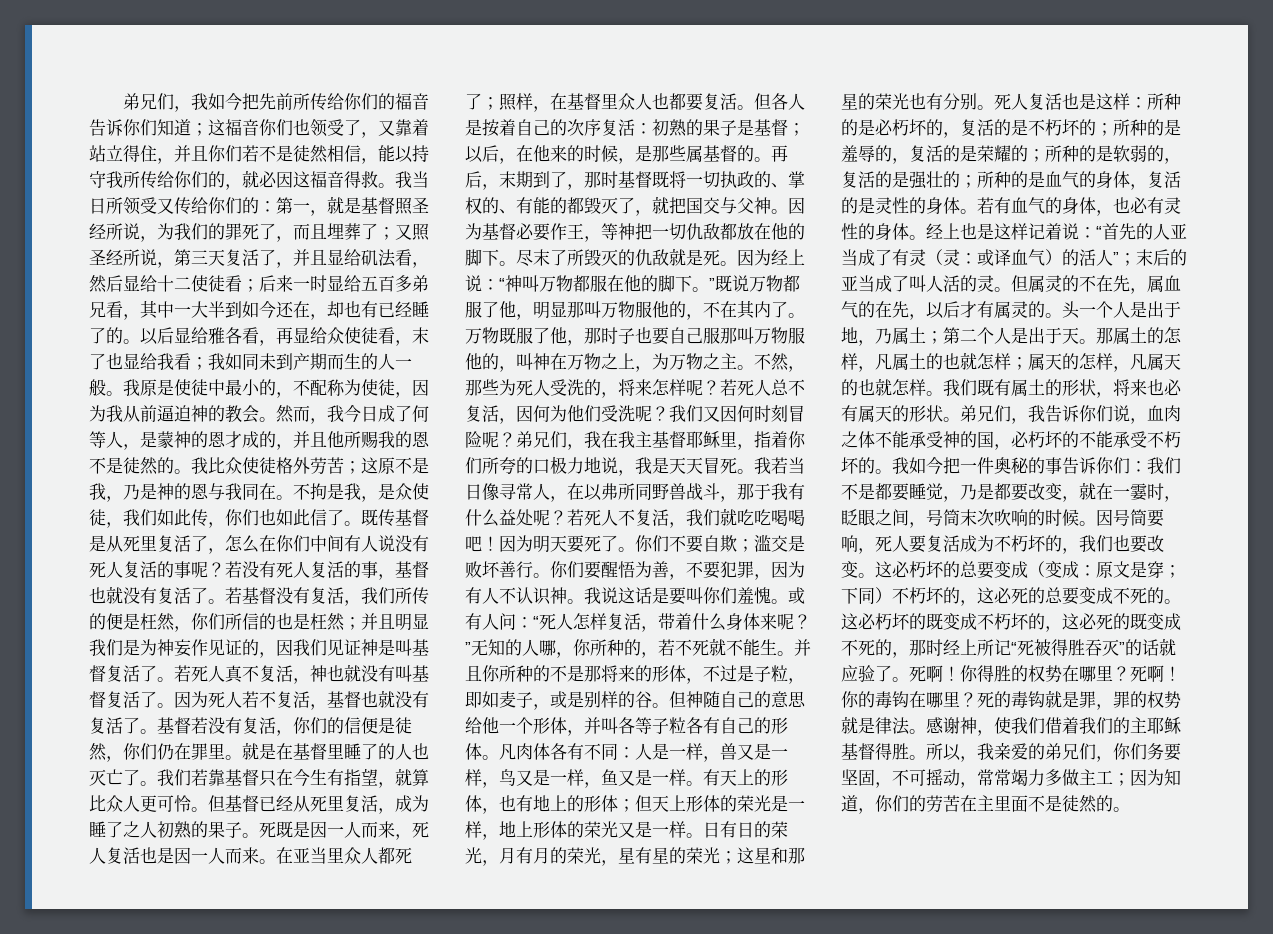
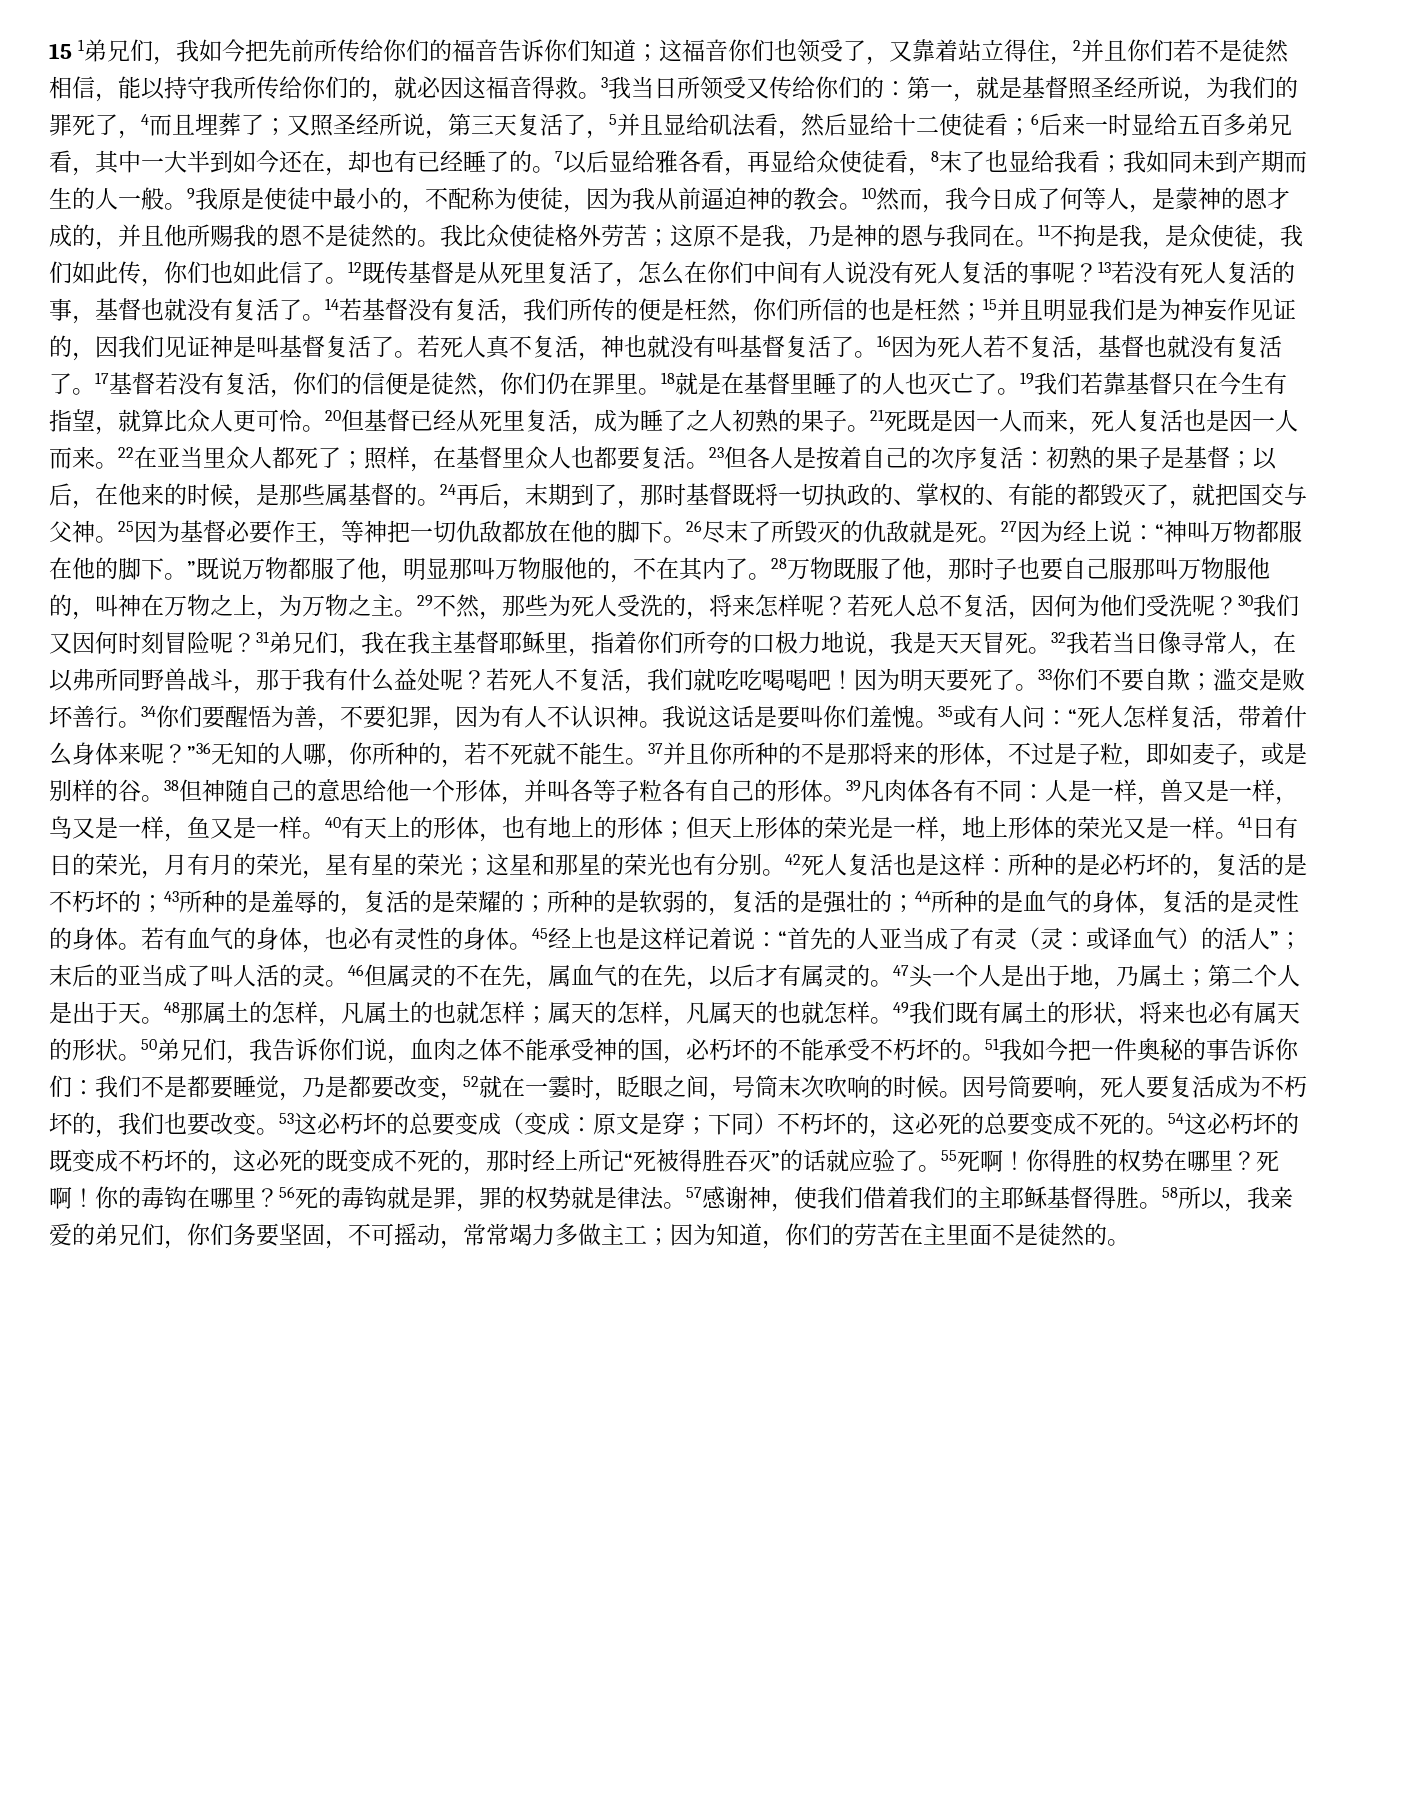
- 弟兄们，我如今把先前所传给你们的福音告诉你们知道；这福音你们也领受了，又靠着站立得住，并且你们若不是徒然相信，能以持守我所传给你们的，就必因这福音得救。
+ 15 1弟兄们，我如今把先前所传给你们的福音告诉你们知道；这福音你们也领受了，又靠着站立得住，2并且你们若不是徒然相信，能以持守我所传给你们的，就必因这福音得救。
- 我当日所领受又传给你们的：第一，就是基督照圣经所说，为我们的罪死了，而且埋葬了；又照圣经所说，第三天复活了，并且显给矶法看，然后显给十二使徒看；后来一时显给五百多弟兄看，其中一大半到如今还在，却也有已经睡了的。
+ 3我当日所领受又传给你们的：第一，就是基督照圣经所说，为我们的罪死了，4而且埋葬了；又照圣经所说，第三天复活了，5并且显给矶法看，然后显给十二使徒看；6后来一时显给五百多弟兄看，其中一大半到如今还在，却也有已经睡了的。
- 以后显给雅各看，再显给众使徒看，末了也显给我看；我如同未到产期而生的人一般。
+ 7以后显给雅各看，再显给众使徒看，8末了也显给我看；我如同未到产期而生的人一般。
- 我原是使徒中最小的，不配称为使徒，因为我从前逼迫神的教会。
+ 9我原是使徒中最小的，不配称为使徒，因为我从前逼迫神的教会。
- 然而，我今日成了何等人，是蒙神的恩才成的，并且他所赐我的恩不是徒然的。
+ 10然而，我今日成了何等人，是蒙神的恩才成的，并且他所赐我的恩不是徒然的。
- 不拘是我，是众使徒，我们如此传，你们也如此信了。
+ 11不拘是我，是众使徒，我们如此传，你们也如此信了。
- 既传基督是从死里复活了，怎么在你们中间有人说没有死人复活的事呢？
+ 12既传基督是从死里复活了，怎么在你们中间有人说没有死人复活的事呢？
- 若没有死人复活的事，基督也就没有复活了。
+ 13若没有死人复活的事，基督也就没有复活了。
- 若基督没有复活，我们所传的便是枉然，你们所信的也是枉然；并且明显我们是为神妄作见证的，因我们见证神是叫基督复活了。
+ 14若基督没有复活，我们所传的便是枉然，你们所信的也是枉然；15并且明显我们是为神妄作见证的，因我们见证神是叫基督复活了。
- 因为死人若不复活，基督也就没有复活了。
+ 16因为死人若不复活，基督也就没有复活了。
- 基督若没有复活，你们的信便是徒然，你们仍在罪里。
+ 17基督若没有复活，你们的信便是徒然，你们仍在罪里。
- 就是在基督里睡了的人也灭亡了。
+ 18就是在基督里睡了的人也灭亡了。
- 我们若靠基督只在今生有指望，就算比众人更可怜。
+ 19我们若靠基督只在今生有指望，就算比众人更可怜。
- 但基督已经从死里复活，成为睡了之人初熟的果子。
+ 20但基督已经从死里复活，成为睡了之人初熟的果子。
- 死既是因一人而来，死人复活也是因一人而来。
+ 21死既是因一人而来，死人复活也是因一人而来。
- 在亚当里众人都死了；照样，在基督里众人也都要复活。
+ 22在亚当里众人都死了；照样，在基督里众人也都要复活。
- 但各人是按着自己的次序复活：初熟的果子是基督；以后，在他来的时候，是那些属基督的。
+ 23但各人是按着自己的次序复活：初熟的果子是基督；以后，在他来的时候，是那些属基督的。
- 再后，末期到了，那时基督既将一切执政的、掌权的、有能的都毁灭了，就把国交与父神。
+ 24再后，末期到了，那时基督既将一切执政的、掌权的、有能的都毁灭了，就把国交与父神。
- 因为基督必要作王，等神把一切仇敌都放在他的脚下。
+ 25因为基督必要作王，等神把一切仇敌都放在他的脚下。
- 尽末了所毁灭的仇敌就是死。
+ 26尽末了所毁灭的仇敌就是死。
- 因为经上说：“神叫万物都服在他的脚下。”既说万物都服了他，明显那叫万物服他的，不在其内了。
+ 27因为经上说：“神叫万物都服在他的脚下。”既说万物都服了他，明显那叫万物服他的，不在其内了。
- 万物既服了他，那时子也要自己服那叫万物服他的，叫神在万物之上，为万物之主。
+ 28万物既服了他，那时子也要自己服那叫万物服他的，叫神在万物之上，为万物之主。
- 不然，那些为死人受洗的，将来怎样呢？
+ 29不然，那些为死人受洗的，将来怎样呢？
- 我们又因何时刻冒险呢？
+ 30我们又因何时刻冒险呢？
- 弟兄们，我在我主基督耶稣里，指着你们所夸的口极力地说，我是天天冒死。
+ 31弟兄们，我在我主基督耶稣里，指着你们所夸的口极力地说，我是天天冒死。
- 我若当日像寻常人，在以弗所同野兽战斗，那于我有什么益处呢？
+ 32我若当日像寻常人，在以弗所同野兽战斗，那于我有什么益处呢？
- 你们不要自欺；滥交是败坏善行。
+ 33你们不要自欺；滥交是败坏善行。
- 你们要醒悟为善，不要犯罪，因为有人不认识神。
+ 34你们要醒悟为善，不要犯罪，因为有人不认识神。
- 或有人问：“死人怎样复活，带着什么身体来呢？”无知的人哪，你所种的，若不死就不能生。
+ 35或有人问：“死人怎样复活，带着什么身体来呢？”36无知的人哪，你所种的，若不死就不能生。
- 并且你所种的不是那将来的形体，不过是子粒，即如麦子，或是别样的谷。
+ 37并且你所种的不是那将来的形体，不过是子粒，即如麦子，或是别样的谷。
- 但神随自己的意思给他一个形体，并叫各等子粒各有自己的形体。
+ 38但神随自己的意思给他一个形体，并叫各等子粒各有自己的形体。
- 凡肉体各有不同：人是一样，兽又是一样，鸟又是一样，鱼又是一样。
+ 39凡肉体各有不同：人是一样，兽又是一样，鸟又是一样，鱼又是一样。
- 有天上的形体，也有地上的形体；但天上形体的荣光是一样，地上形体的荣光又是一样。
+ 40有天上的形体，也有地上的形体；但天上形体的荣光是一样，地上形体的荣光又是一样。
- 日有日的荣光，月有月的荣光，星有星的荣光；这星和那星的荣光也有分别。
+ 41日有日的荣光，月有月的荣光，星有星的荣光；这星和那星的荣光也有分别。
- 死人复活也是这样：所种的是必朽坏的，复活的是不朽坏的；所种的是羞辱的，复活的是荣耀的；所种的是软弱的，复活的是强壮的；所种的是血气的身体，复活的是灵性的身体。
+ 42死人复活也是这样：所种的是必朽坏的，复活的是不朽坏的；43所种的是羞辱的，复活的是荣耀的；所种的是软弱的，复活的是强壮的；44所种的是血气的身体，复活的是灵性的身体。
- 经上也是这样记着说：“首先的人亚当成了有灵（灵：或译血气）的活人”；末后的亚当成了叫人活的灵。
+ 45经上也是这样记着说：“首先的人亚当成了有灵（灵：或译血气）的活人”；末后的亚当成了叫人活的灵。
- 但属灵的不在先，属血气的在先，以后才有属灵的。
+ 46但属灵的不在先，属血气的在先，以后才有属灵的。
- 头一个人是出于地，乃属土；第二个人是出于天。
+ 47头一个人是出于地，乃属土；第二个人是出于天。
- 那属土的怎样，凡属土的也就怎样；属天的怎样，凡属天的也就怎样。
+ 48那属土的怎样，凡属土的也就怎样；属天的怎样，凡属天的也就怎样。
- 我们既有属土的形状，将来也必有属天的形状。
+ 49我们既有属土的形状，将来也必有属天的形状。
- 弟兄们，我告诉你们说，血肉之体不能承受神的国，必朽坏的不能承受不朽坏的。
+ 50弟兄们，我告诉你们说，血肉之体不能承受神的国，必朽坏的不能承受不朽坏的。
- 我如今把一件奥秘的事告诉你们：我们不是都要睡觉，乃是都要改变，就在一霎时，眨眼之间，号筒末次吹响的时候。
+ 51我如今把一件奥秘的事告诉你们：我们不是都要睡觉，乃是都要改变，52就在一霎时，眨眼之间，号筒末次吹响的时候。
- 这必朽坏的总要变成（变成：原文是穿；下同）不朽坏的，这必死的总要变成不死的。
+ 53这必朽坏的总要变成（变成：原文是穿；下同）不朽坏的，这必死的总要变成不死的。
- 这必朽坏的既变成不朽坏的，这必死的既变成不死的，那时经上所记“死被得胜吞灭”的话就应验了。死啊！
+ 54这必朽坏的既变成不朽坏的，这必死的既变成不死的，那时经上所记“死被得胜吞灭”的话就应验了。55死啊！
- 死的毒钩就是罪，罪的权势就是律法。
+ 56死的毒钩就是罪，罪的权势就是律法。
- 感谢神，使我们借着我们的主耶稣基督得胜。
+ 57感谢神，使我们借着我们的主耶稣基督得胜。
- 所以，我亲爱的弟兄们，你们务要坚固，不可摇动，常常竭力多做主工；因为知道，你们的劳苦在主里面不是徒然的。
+ 58所以，我亲爱的弟兄们，你们务要坚固，不可摇动，常常竭力多做主工；因为知道，你们的劳苦在主里面不是徒然的。

